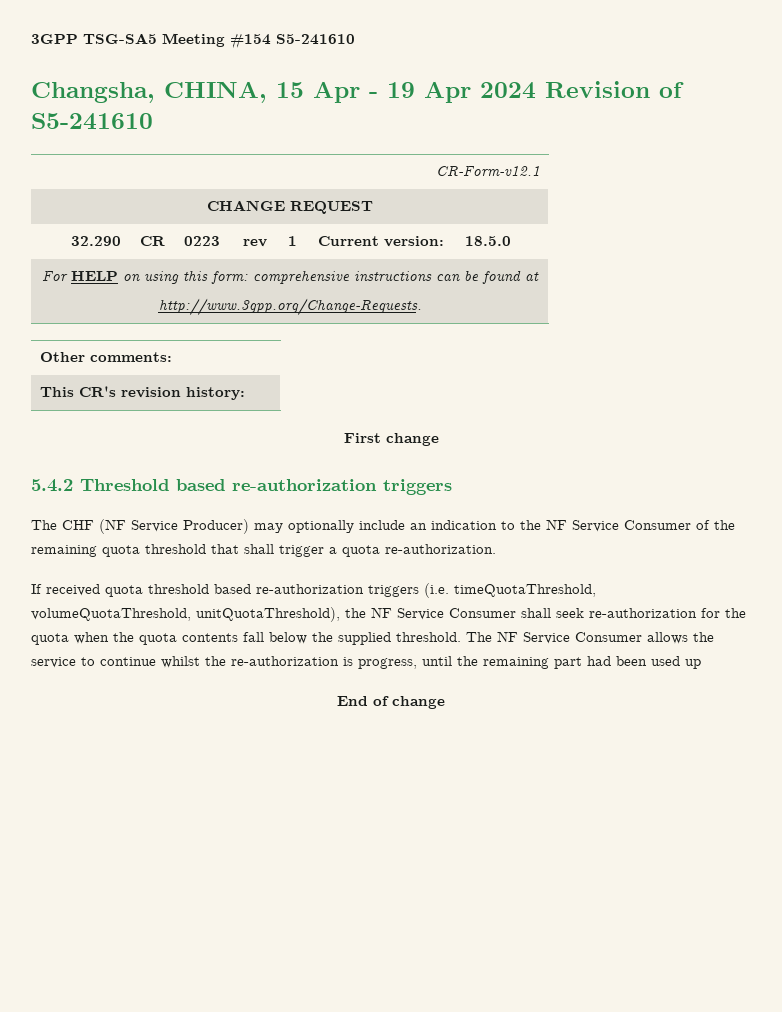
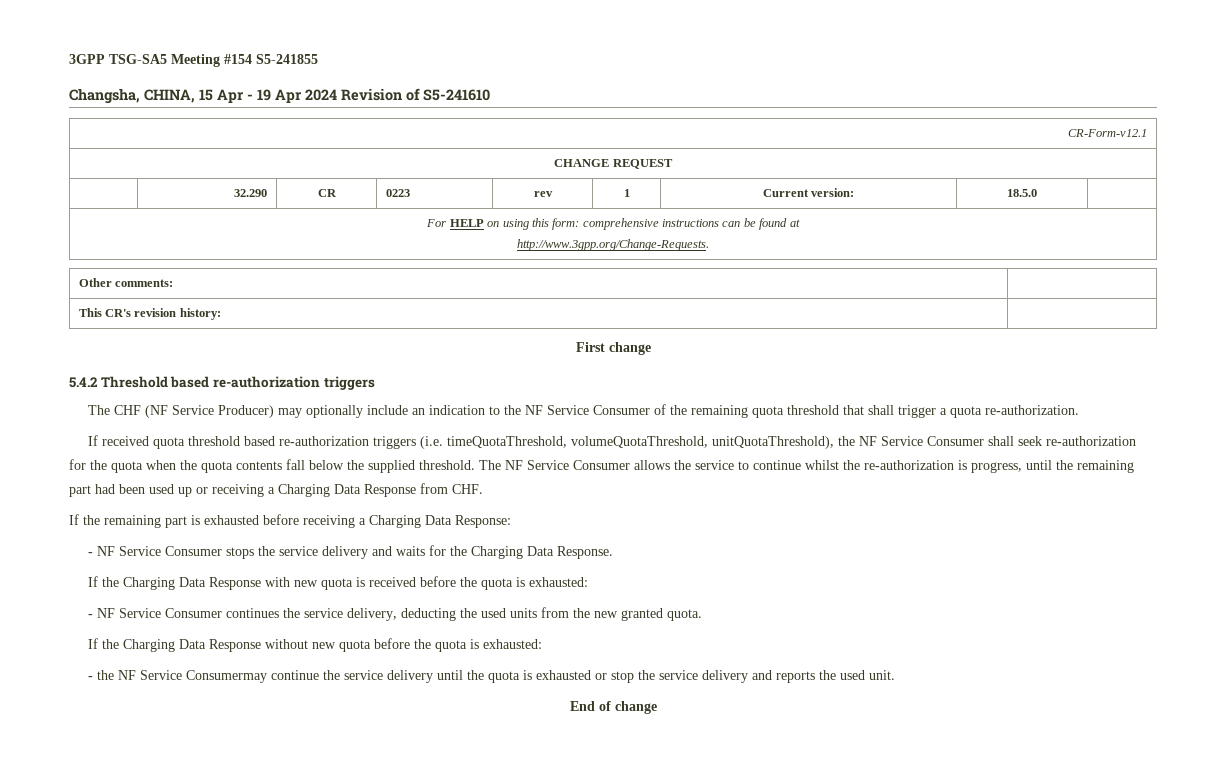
- 3GPP TSG-SA5 Meeting #154 S5-241610
+ 3GPP TSG-SA5 Meeting #154 S5-241855
- The NF Service Consumer allows the service to continue whilst the re-authorization is progress, until the remaining part had been used up
+ The NF Service Consumer allows the service to continue whilst the re-authorization is progress, until the remaining part had been used up or receiving a Charging Data Response from CHF.
+ If the remaining part is exhausted before receiving a Charging Data Response:
+ - NF Service Consumer stops the service delivery and waits for the Charging Data Response.
+ If the Charging Data Response with new quota is received before the quota is exhausted:
+ - NF Service Consumer continues the service delivery, deducting the used units from the new granted quota.
+ If the Charging Data Response without new quota before the quota is exhausted:
+ - the NF Service Consumermay continue the service delivery until the quota is exhausted or stop the service delivery and reports the used unit.

